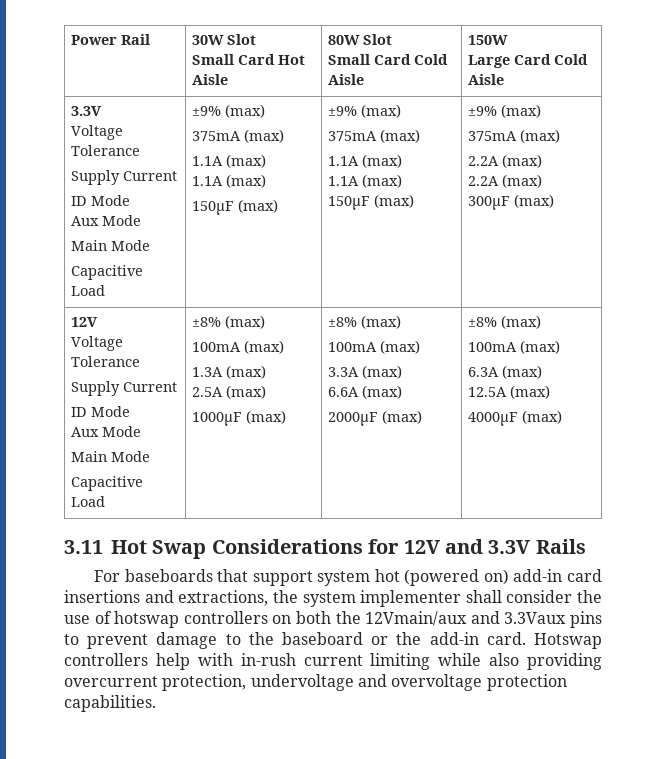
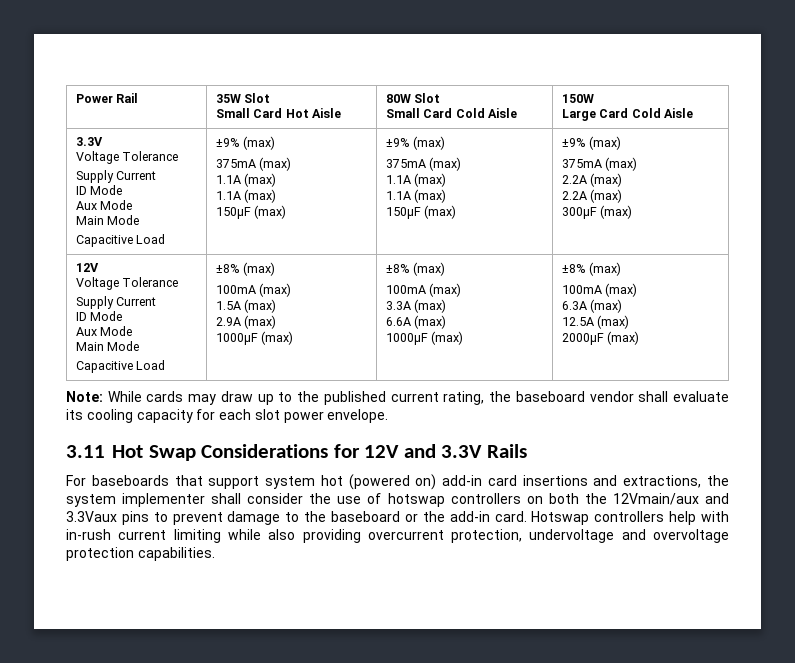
- Power Rail | 30W Slot
+ Power Rail | 35W Slot
- 1.3A (max)
- 2.5A (max)
+ 1.5A (max)
+ 2.9A (max)
  6.6A (max)
- 2000μF (max)
+ 1000μF (max)
- 4000μF (max)
+ 2000μF (max)
+ Note: While cards may draw up to the published current rating, the baseboard vendor shall evaluate its cooling capacity for each slot power envelope.

